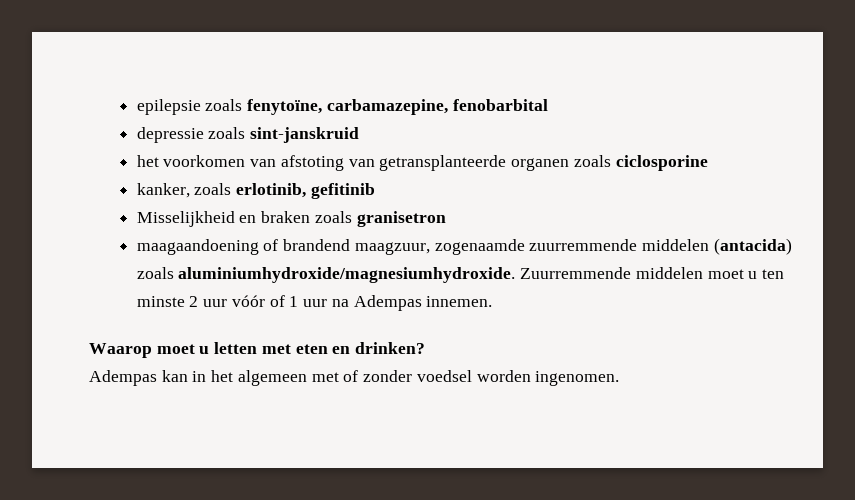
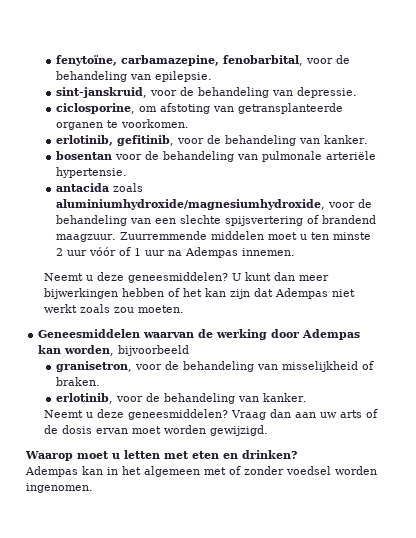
- epilepsie zoals fenytoïne, carbamazepine, fenobarbital
- depressie zoals sint-janskruid
- het voorkomen van afstoting van getransplanteerde organen zoals ciclosporine
- kanker, zoals erlotinib, gefitinib
- Misselijkheid en braken zoals granisetron
- maagaandoening of brandend maagzuur, zogenaamde zuurremmende middelen (antacida) zoals aluminiumhydroxide/magnesiumhydroxide.
+ fenytoïne, carbamazepine, fenobarbital, voor de behandeling van epilepsie.
+ sint-janskruid, voor de behandeling van depressie.
+ ciclosporine, om afstoting van getransplanteerde organen te voorkomen.
+ erlotinib, gefitinib, voor de behandeling van kanker.
+ bosentan voor de behandeling van pulmonale arteriële hypertensie.
+ antacida zoals aluminiumhydroxide/magnesiumhydroxide, voor de behandeling van een slechte spijsvertering of brandend maagzuur.
+ Neemt u deze geneesmiddelen? U kunt dan meer bijwerkingen hebben of het kan zijn dat Adempas niet werkt zoals zou moeten.
+ Geneesmiddelen waarvan de werking door Adempas kan worden, bijvoorbeeld
+ granisetron, voor de behandeling van misselijkheid of braken.
+ erlotinib, voor de behandeling van kanker.
+ Neemt u deze geneesmiddelen? Vraag dan aan uw arts of de dosis ervan moet worden gewijzigd.

